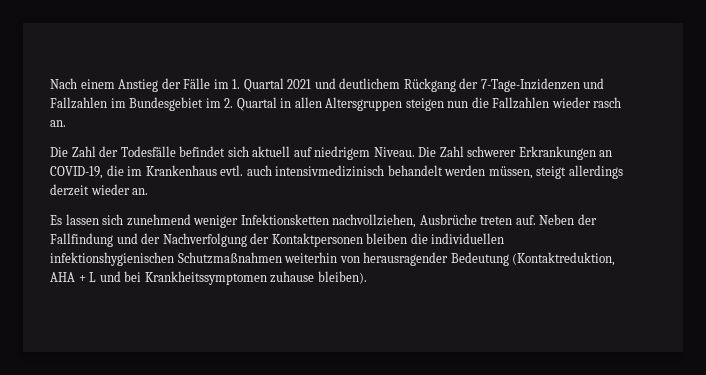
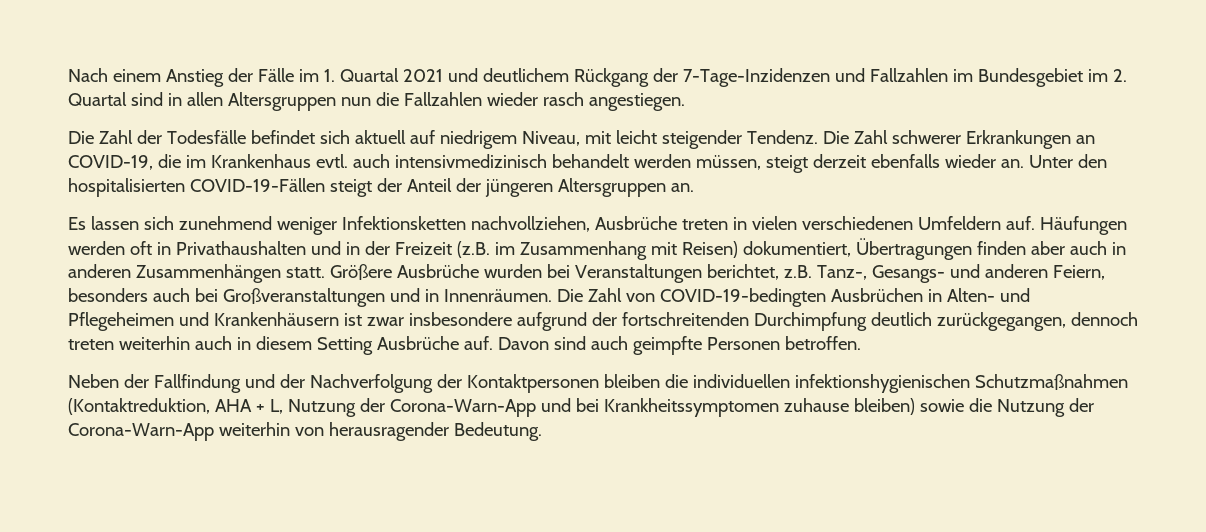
- Nach einem Anstieg der Fälle im 1. Quartal 2021 und deutlichem Rückgang der 7-Tage-Inzidenzen und Fallzahlen im Bundesgebiet im 2. Quartal in allen Altersgruppen steigen nun die Fallzahlen wieder rasch an.
+ Nach einem Anstieg der Fälle im 1. Quartal 2021 und deutlichem Rückgang der 7-Tage-Inzidenzen und Fallzahlen im Bundesgebiet im 2. Quartal sind in allen Altersgruppen nun die Fallzahlen wieder rasch angestiegen.
- Die Zahl der Todesfälle befindet sich aktuell auf niedrigem Niveau.
+ Die Zahl der Todesfälle befindet sich aktuell auf niedrigem Niveau, mit leicht steigender Tendenz.
- Die Zahl schwerer Erkrankungen an COVID-19, die im Krankenhaus evtl. auch intensivmedizinisch behandelt werden müssen, steigt allerdings derzeit wieder an.
+ Die Zahl schwerer Erkrankungen an COVID-19, die im Krankenhaus evtl. auch intensivmedizinisch behandelt werden müssen, steigt derzeit ebenfalls wieder an. Unter den hospitalisierten COVID-19-Fällen steigt der Anteil der jüngeren Altersgruppen an.
- Es lassen sich zunehmend weniger Infektionsketten nachvollziehen, Ausbrüche treten auf. Neben der Fallfindung und der Nachverfolgung der Kontaktpersonen bleiben die individuellen infektionshygienischen Schutzmaßnahmen weiterhin von herausragender Bedeutung (Kontaktreduktion, AHA + L und bei Krankheitssymptomen zuhause bleiben).
+ Es lassen sich zunehmend weniger Infektionsketten nachvollziehen, Ausbrüche treten in vielen verschiedenen Umfeldern auf. Häufungen werden oft in Privathaushalten und in der Freizeit (z.B. im Zusammenhang mit Reisen) dokumentiert, Übertragungen finden aber auch in anderen Zusammenhängen statt. Größere Ausbrüche wurden bei Veranstaltungen berichtet, z.B. Tanz-, Gesangs- und anderen Feiern, besonders auch bei Großveranstaltungen und in Innenräumen. Die Zahl von COVID-19-bedingten Ausbrüchen in Alten- und Pflegeheimen und Krankenhäusern ist zwar insbesondere aufgrund der fortschreitenden Durchimpfung deutlich zurückgegangen, dennoch treten weiterhin auch in diesem Setting Ausbrüche auf. Davon sind auch geimpfte Personen betroffen.
+ Neben der Fallfindung und der Nachverfolgung der Kontaktpersonen bleiben die individuellen infektionshygienischen Schutzmaßnahmen (Kontaktreduktion, AHA + L, Nutzung der Corona-Warn-App und bei Krankheitssymptomen zuhause bleiben) sowie die Nutzung der Corona-Warn-App weiterhin von herausragender Bedeutung.

